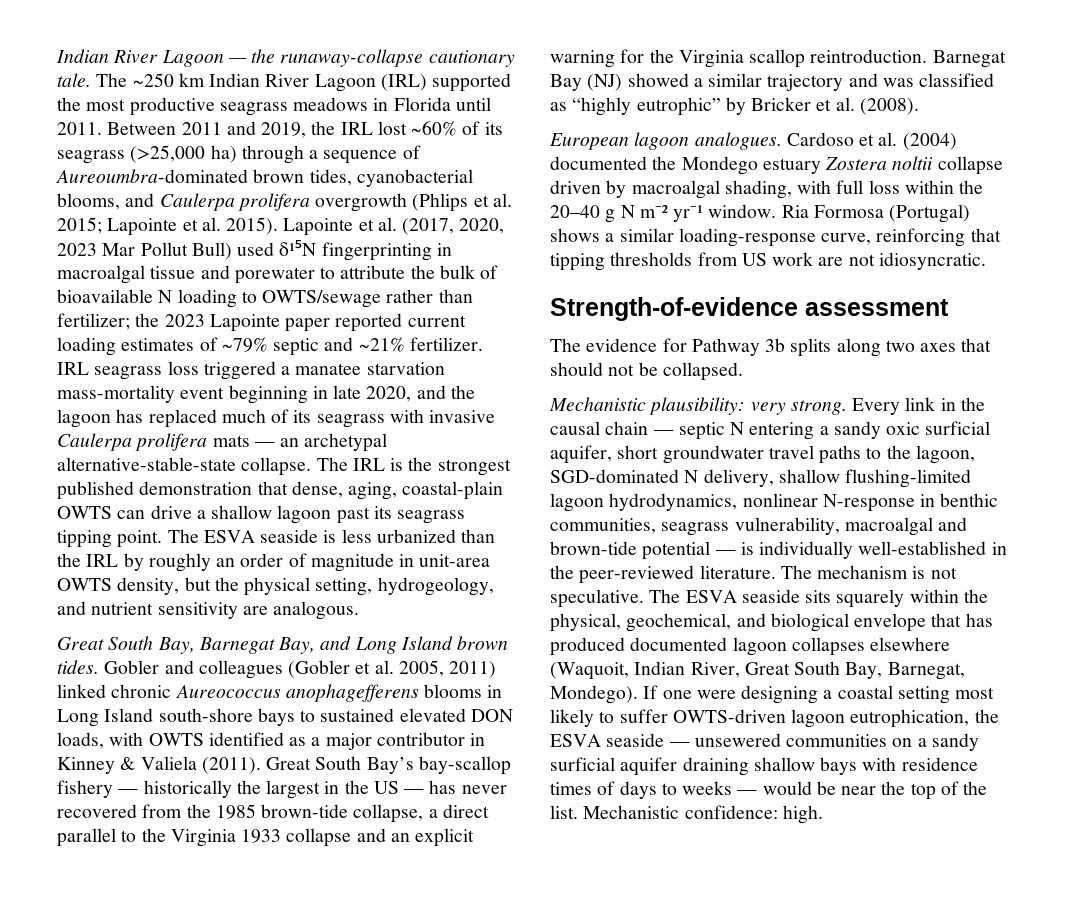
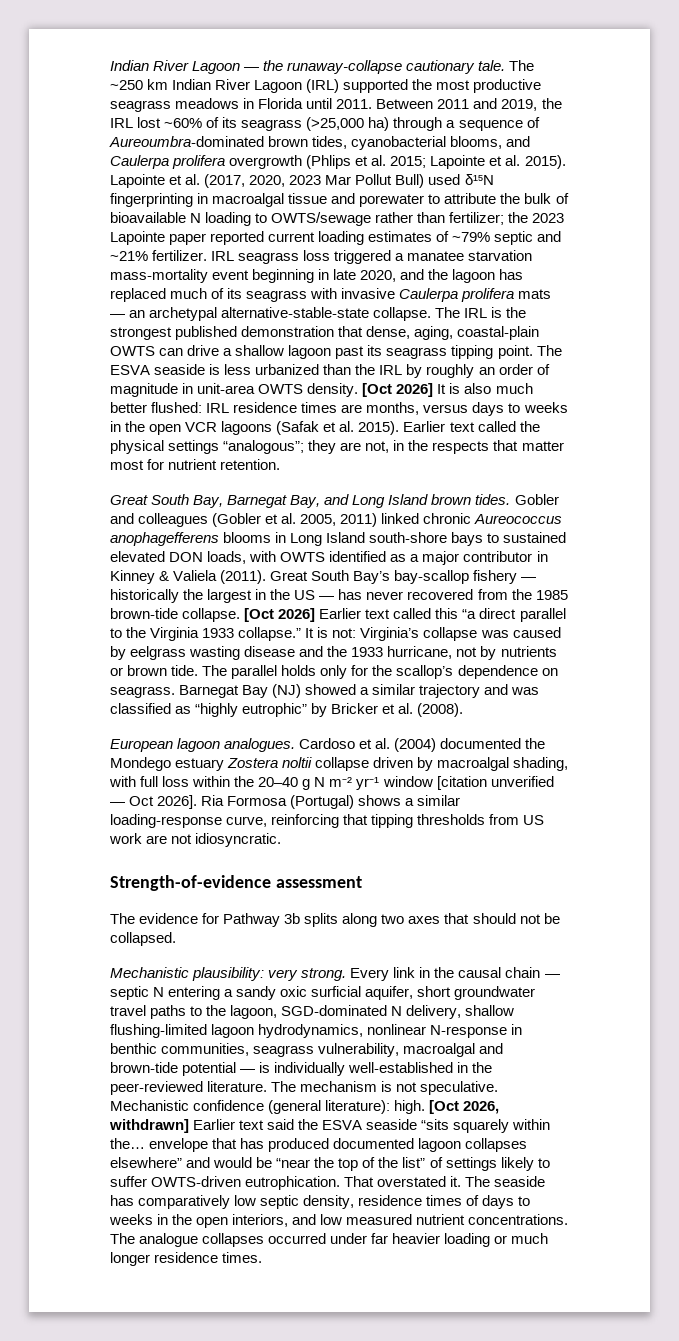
- The ESVA seaside is less urbanized than the IRL by roughly an order of magnitude in unit-area OWTS density, but the physical setting, hydrogeology, and nutrient sensitivity are analogous.
+ The ESVA seaside is less urbanized than the IRL by roughly an order of magnitude in unit-area OWTS density. [Oct 2026] It is also much better flushed: IRL residence times are months, versus days to weeks in the open VCR lagoons (Safak et al. 2015). Earlier text called the physical settings “analogous”; they are not, in the respects that matter most for nutrient retention.
- Great South Bay’s bay-scallop fishery — historically the largest in the US — has never recovered from the 1985 brown-tide collapse, a direct parallel to the Virginia 1933 collapse and an explicit warning for the Virginia scallop reintroduction.
+ Great South Bay’s bay-scallop fishery — historically the largest in the US — has never recovered from the 1985 brown-tide collapse. [Oct 2026] Earlier text called this “a direct parallel to the Virginia 1933 collapse.” It is not: Virginia’s collapse was caused by eelgrass wasting disease and the 1933 hurricane, not by nutrients or brown tide. The parallel holds only for the scallop’s dependence on seagrass.
- Cardoso et al. (2004) documented the Mondego estuary Zostera noltii collapse driven by macroalgal shading, with full loss within the 20–40 g N m⁻² yr⁻¹ window.
+ Cardoso et al. (2004) documented the Mondego estuary Zostera noltii collapse driven by macroalgal shading, with full loss within the 20–40 g N m⁻² yr⁻¹ window [citation unverified — Oct 2026].
- The ESVA seaside sits squarely within the physical, geochemical, and biological envelope that has produced documented lagoon collapses elsewhere (Waquoit, Indian River, Great South Bay, Barnegat, Mondego). If one were designing a coastal setting most likely to suffer OWTS-driven lagoon eutrophication, the ESVA seaside — unsewered communities on a sandy surficial aquifer draining shallow bays with residence times of days to weeks — would be near the top of the list. Mechanistic confidence: high.
+ Mechanistic confidence (general literature): high. [Oct 2026, withdrawn] Earlier text said the ESVA seaside “sits squarely within the… envelope that has produced documented lagoon collapses elsewhere” and would be “near the top of the list” of settings likely to suffer OWTS-driven eutrophication. That overstated it. The seaside has comparatively low septic density, residence times of days to weeks in the open interiors, and low measured nutrient concentrations. The analogue collapses occurred under far heavier loading or much longer residence times.

